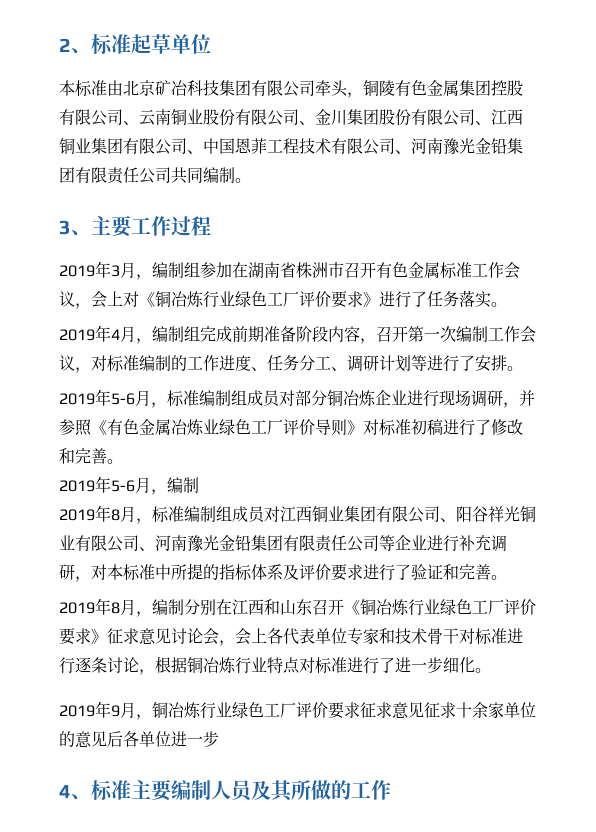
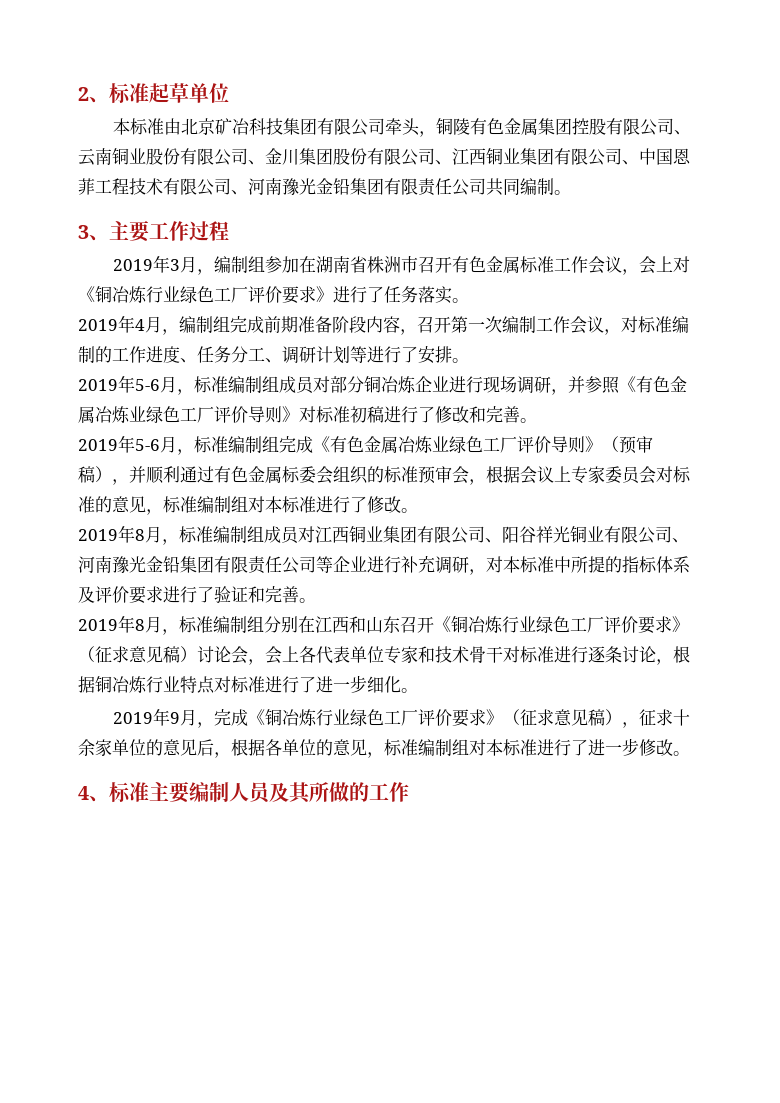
- 2019年5-6月，编制
+ 2019年5-6月，标准编制组完成《有色金属冶炼业绿色工厂评价导则》（预审稿），并顺利通过有色金属标委会组织的标准预审会，根据会议上专家委员会对标准的意见，标准编制组对本标准进行了修改。
- 2019年8月，编制分别在江西和山东召开《铜冶炼行业绿色工厂评价要求》征求意见讨论会，会上各代表单位专家和技术骨干对标准进行逐条讨论，根据铜冶炼行业特点对标准进行了进一步细化。
+ 2019年8月，标准编制组分别在江西和山东召开《铜冶炼行业绿色工厂评价要求》（征求意见稿）讨论会，会上各代表单位专家和技术骨干对标准进行逐条讨论，根据铜冶炼行业特点对标准进行了进一步细化。
- 2019年9月，铜冶炼行业绿色工厂评价要求征求意见征求十余家单位的意见后各单位进一步
+ 2019年9月，完成《铜冶炼行业绿色工厂评价要求》（征求意见稿），征求十余家单位的意见后，根据各单位的意见，标准编制组对本标准进行了进一步修改。

